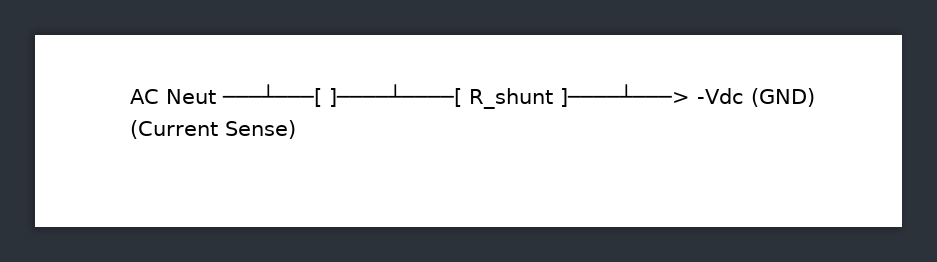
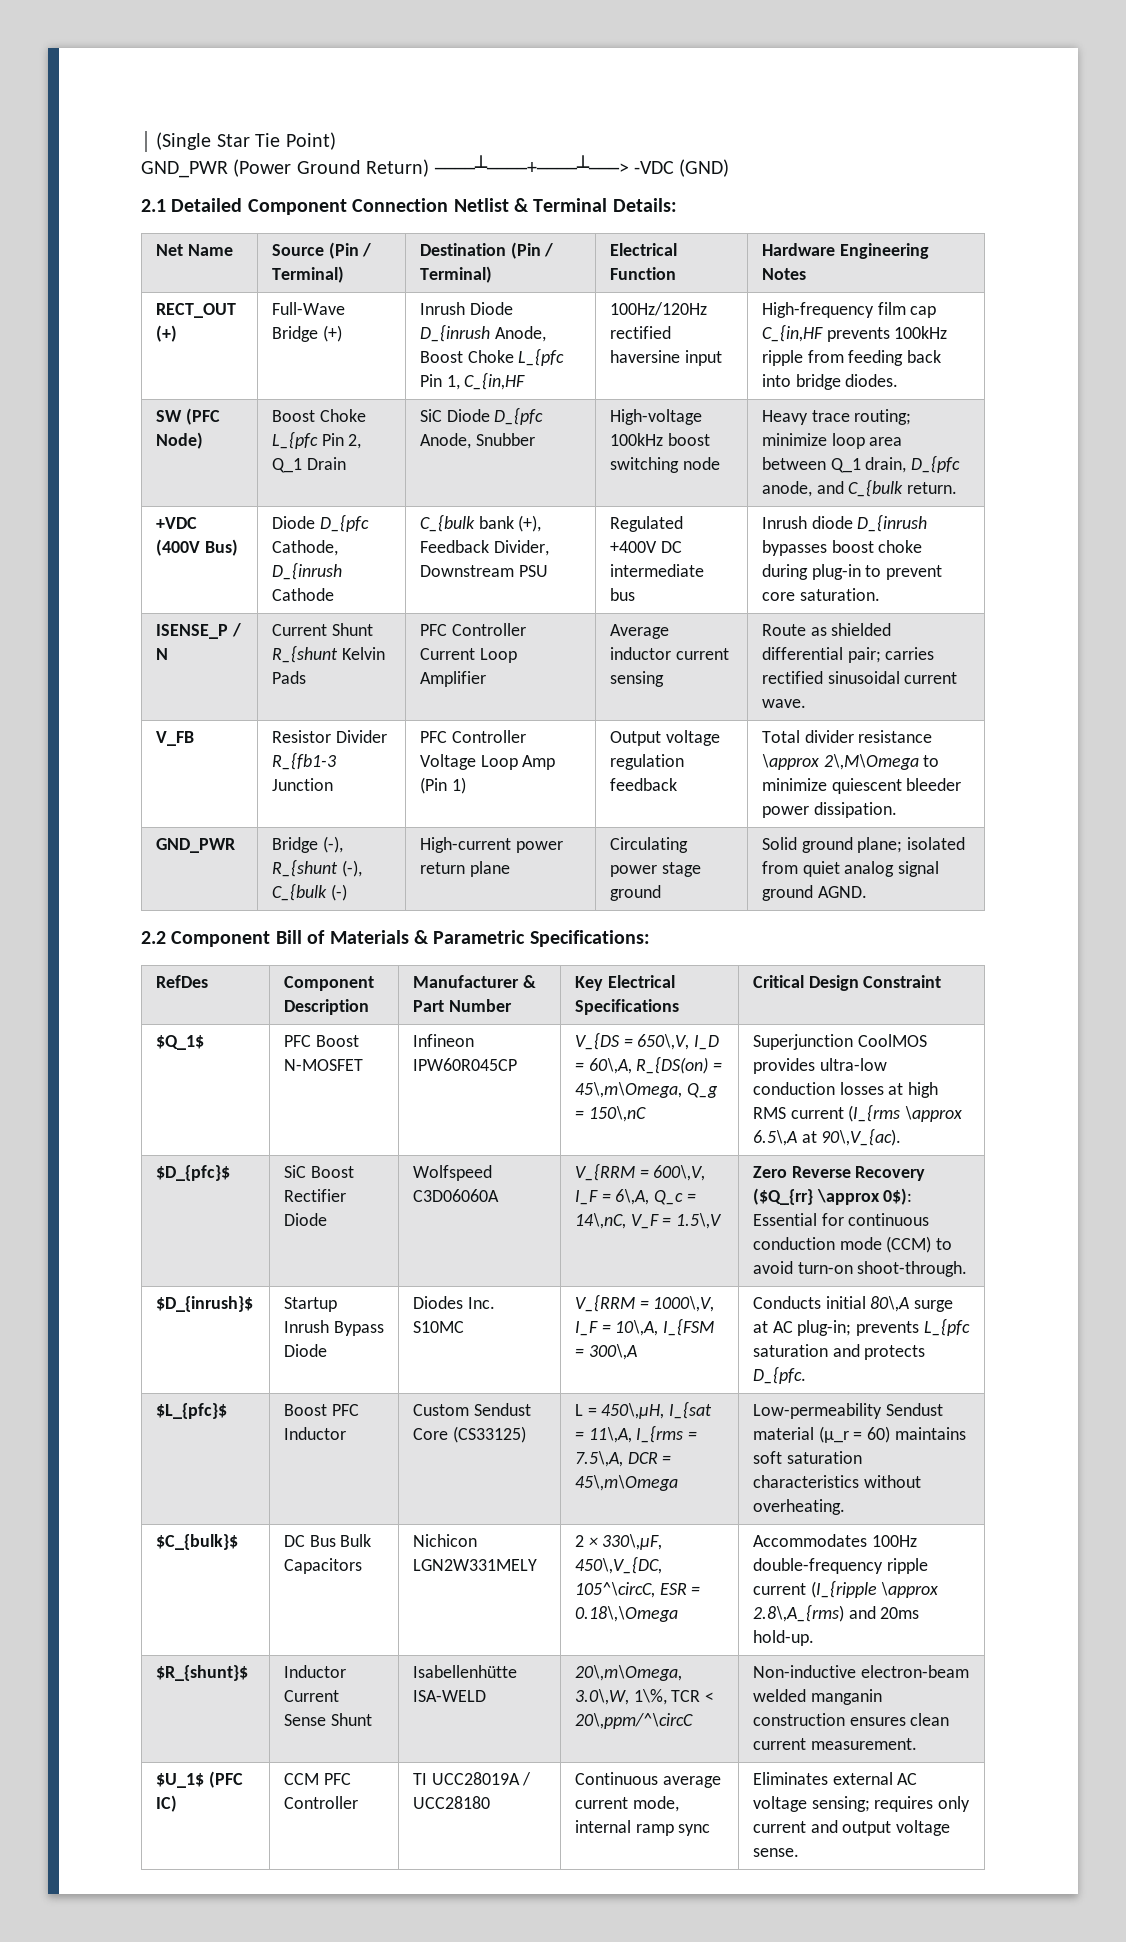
- AC Neut ───┴───[ ]────┴────[ R_shunt ]────┴───> -Vdc (GND)
- (Current Sense)
+ │ (Single Star Tie Point)
+ GND_PWR (Power Ground Return) ────┴────+────┴───> -VDC (GND)
+ 2.1 Detailed Component Connection Netlist & Terminal Details:
+ Net Name | Source (Pin / Terminal) | Destination (Pin / Terminal) | Electrical Function | Hardware Engineering Notes
+ RECT_OUT (+) | Full-Wave Bridge (+) | Inrush Diode D_{inrush Anode, Boost Choke L_{pfc Pin 1, C_{in,HF | 100Hz/120Hz rectified haversine input | High-frequency film cap C_{in,HF prevents 100kHz ripple from feeding back into bridge diodes.
+ SW (PFC Node) | Boost Choke L_{pfc Pin 2, Q_1 Drain | SiC Diode D_{pfc Anode, Snubber | High-voltage 100kHz boost switching node | Heavy trace routing; minimize loop area between Q_1 drain, D_{pfc anode, and C_{bulk return.
+ +VDC (400V Bus) | Diode D_{pfc Cathode, D_{inrush Cathode | C_{bulk bank (+), Feedback Divider, Downstream PSU | Regulated +400V DC intermediate bus | Inrush diode D_{inrush bypasses boost choke during plug-in to prevent core saturation.
+ ISENSE_P / N | Current Shunt R_{shunt Kelvin Pads | PFC Controller Current Loop Amplifier | Average inductor current sensing | Route as shielded differential pair; carries rectified sinusoidal current wave.
+ V_FB | Resistor Divider R_{fb1-3 Junction | PFC Controller Voltage Loop Amp (Pin 1) | Output voltage regulation feedback | Total divider resistance \approx 2\,M\Omega to minimize quiescent bleeder power dissipation.
+ GND_PWR | Bridge (-), R_{shunt (-), C_{bulk (-) | High-current power return plane | Circulating power stage ground | Solid ground plane; isolated from quiet analog signal ground AGND.
+ 2.2 Component Bill of Materials & Parametric Specifications:
+ RefDes | Component Description | Manufacturer & Part Number | Key Electrical Specifications | Critical Design Constraint
+ $Q_1$ | PFC Boost N-MOSFET | Infineon IPW60R045CP | V_{DS = 650\,V, I_D = 60\,A, R_{DS(on) = 45\,m\Omega, Q_g = 150\,nC | Superjunction CoolMOS provides ultra-low conduction losses at high RMS current (I_{rms \approx 6.5\,A at 90\,V_{ac).
+ $D_{pfc}$ | SiC Boost Rectifier Diode | Wolfspeed C3D06060A | V_{RRM = 600\,V, I_F = 6\,A, Q_c = 14\,nC, V_F = 1.5\,V | Zero Reverse Recovery ($Q_{rr} \approx 0$): Essential for continuous conduction mode (CCM) to avoid turn-on shoot-through.
+ $D_{inrush}$ | Startup Inrush Bypass Diode | Diodes Inc. S10MC | V_{RRM = 1000\,V, I_F = 10\,A, I_{FSM = 300\,A | Conducts initial 80\,A surge at AC plug-in; prevents L_{pfc saturation and protects D_{pfc.
+ $L_{pfc}$ | Boost PFC Inductor | Custom Sendust Core (CS33125) | L = 450\,µH, I_{sat = 11\,A, I_{rms = 7.5\,A, DCR = 45\,m\Omega | Low-permeability Sendust material (µ_r = 60) maintains soft saturation characteristics without overheating.
+ $C_{bulk}$ | DC Bus Bulk Capacitors | Nichicon LGN2W331MELY | 2 × 330\,µF, 450\,V_{DC, 105^\circC, ESR = 0.18\,\Omega | Accommodates 100Hz double-frequency ripple current (I_{ripple \approx 2.8\,A_{rms) and 20ms hold-up.
+ $R_{shunt}$ | Inductor Current Sense Shunt | Isabellenhütte ISA-WELD | 20\,m\Omega, 3.0\,W, 1\%, TCR < 20\,ppm/^\circC | Non-inductive electron-beam welded manganin construction ensures clean current measurement.
+ $U_1$ (PFC IC) | CCM PFC Controller | TI UCC28019A / UCC28180 | Continuous average current mode, internal ramp sync | Eliminates external AC voltage sensing; requires only current and output voltage sense.

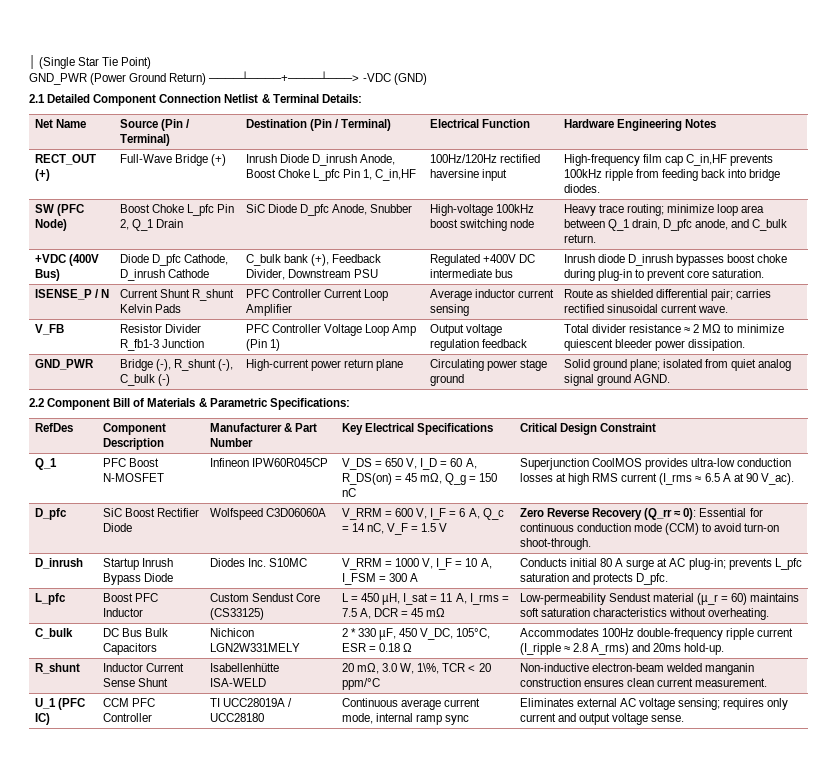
- RECT_OUT (+) | Full-Wave Bridge (+) | Inrush Diode D_{inrush Anode, Boost Choke L_{pfc Pin 1, C_{in,HF | 100Hz/120Hz rectified haversine input | High-frequency film cap C_{in,HF prevents 100kHz ripple from feeding back into bridge diodes.
+ RECT_OUT (+) | Full-Wave Bridge (+) | Inrush Diode D_inrush Anode, Boost Choke L_pfc Pin 1, C_in,HF | 100Hz/120Hz rectified haversine input | High-frequency film cap C_in,HF prevents 100kHz ripple from feeding back into bridge diodes.
- SW (PFC Node) | Boost Choke L_{pfc Pin 2, Q_1 Drain | SiC Diode D_{pfc Anode, Snubber | High-voltage 100kHz boost switching node | Heavy trace routing; minimize loop area between Q_1 drain, D_{pfc anode, and C_{bulk return.
+ SW (PFC Node) | Boost Choke L_pfc Pin 2, Q_1 Drain | SiC Diode D_pfc Anode, Snubber | High-voltage 100kHz boost switching node | Heavy trace routing; minimize loop area between Q_1 drain, D_pfc anode, and C_bulk return.
- +VDC (400V Bus) | Diode D_{pfc Cathode, D_{inrush Cathode | C_{bulk bank (+), Feedback Divider, Downstream PSU | Regulated +400V DC intermediate bus | Inrush diode D_{inrush bypasses boost choke during plug-in to prevent core saturation.
+ +VDC (400V Bus) | Diode D_pfc Cathode, D_inrush Cathode | C_bulk bank (+), Feedback Divider, Downstream PSU | Regulated +400V DC intermediate bus | Inrush diode D_inrush bypasses boost choke during plug-in to prevent core saturation.
- ISENSE_P / N | Current Shunt R_{shunt Kelvin Pads | PFC Controller Current Loop Amplifier | Average inductor current sensing | Route as shielded differential pair; carries rectified sinusoidal current wave.
+ ISENSE_P / N | Current Shunt R_shunt Kelvin Pads | PFC Controller Current Loop Amplifier | Average inductor current sensing | Route as shielded differential pair; carries rectified sinusoidal current wave.
- V_FB | Resistor Divider R_{fb1-3 Junction | PFC Controller Voltage Loop Amp (Pin 1) | Output voltage regulation feedback | Total divider resistance \approx 2\,M\Omega to minimize quiescent bleeder power dissipation.
+ V_FB | Resistor Divider R_fb1-3 Junction | PFC Controller Voltage Loop Amp (Pin 1) | Output voltage regulation feedback | Total divider resistance ≈ 2 MΩ to minimize quiescent bleeder power dissipation.
- GND_PWR | Bridge (-), R_{shunt (-), C_{bulk (-) | High-current power return plane | Circulating power stage ground | Solid ground plane; isolated from quiet analog signal ground AGND.
+ GND_PWR | Bridge (-), R_shunt (-), C_bulk (-) | High-current power return plane | Circulating power stage ground | Solid ground plane; isolated from quiet analog signal ground AGND.
- $Q_1$ | PFC Boost N-MOSFET | Infineon IPW60R045CP | V_{DS = 650\,V, I_D = 60\,A, R_{DS(on) = 45\,m\Omega, Q_g = 150\,nC | Superjunction CoolMOS provides ultra-low conduction losses at high RMS current (I_{rms \approx 6.5\,A at 90\,V_{ac).
- $D_{pfc}$ | SiC Boost Rectifier Diode | Wolfspeed C3D06060A | V_{RRM = 600\,V, I_F = 6\,A, Q_c = 14\,nC, V_F = 1.5\,V | Zero Reverse Recovery ($Q_{rr} \approx 0$): Essential for continuous conduction mode (CCM) to avoid turn-on shoot-through.
+ Q_1 | PFC Boost N-MOSFET | Infineon IPW60R045CP | V_DS = 650 V, I_D = 60 A, R_DS(on) = 45 mΩ, Q_g = 150 nC | Superjunction CoolMOS provides ultra-low conduction losses at high RMS current (I_rms ≈ 6.5 A at 90 V_ac).
+ D_pfc | SiC Boost Rectifier Diode | Wolfspeed C3D06060A | V_RRM = 600 V, I_F = 6 A, Q_c = 14 nC, V_F = 1.5 V | Zero Reverse Recovery (Q_rr ≈ 0): Essential for continuous conduction mode (CCM) to avoid turn-on shoot-through.
- $D_{inrush}$ | Startup Inrush Bypass Diode | Diodes Inc. S10MC | V_{RRM = 1000\,V, I_F = 10\,A, I_{FSM = 300\,A | Conducts initial 80\,A surge at AC plug-in; prevents L_{pfc saturation and protects D_{pfc.
- $L_{pfc}$ | Boost PFC Inductor | Custom Sendust Core (CS33125) | L = 450\,µH, I_{sat = 11\,A, I_{rms = 7.5\,A, DCR = 45\,m\Omega | Low-permeability Sendust material (µ_r = 60) maintains soft saturation characteristics without overheating.
+ D_inrush | Startup Inrush Bypass Diode | Diodes Inc. S10MC | V_RRM = 1000 V, I_F = 10 A, I_FSM = 300 A | Conducts initial 80 A surge at AC plug-in; prevents L_pfc saturation and protects D_pfc.
+ L_pfc | Boost PFC Inductor | Custom Sendust Core (CS33125) | L = 450 µH, I_sat = 11 A, I_rms = 7.5 A, DCR = 45 mΩ | Low-permeability Sendust material (µ_r = 60) maintains soft saturation characteristics without overheating.
- $C_{bulk}$ | DC Bus Bulk Capacitors | Nichicon LGN2W331MELY | 2 × 330\,µF, 450\,V_{DC, 105^\circC, ESR = 0.18\,\Omega | Accommodates 100Hz double-frequency ripple current (I_{ripple \approx 2.8\,A_{rms) and 20ms hold-up.
+ C_bulk | DC Bus Bulk Capacitors | Nichicon LGN2W331MELY | 2 * 330 µF, 450 V_DC, 105°C, ESR = 0.18 Ω | Accommodates 100Hz double-frequency ripple current (I_ripple ≈ 2.8 A_rms) and 20ms hold-up.
- $R_{shunt}$ | Inductor Current Sense Shunt | Isabellenhütte ISA-WELD | 20\,m\Omega, 3.0\,W, 1\%, TCR < 20\,ppm/^\circC | Non-inductive electron-beam welded manganin construction ensures clean current measurement.
+ R_shunt | Inductor Current Sense Shunt | Isabellenhütte ISA-WELD | 20 mΩ, 3.0 W, 1\%, TCR < 20 ppm/°C | Non-inductive electron-beam welded manganin construction ensures clean current measurement.
- $U_1$ (PFC IC) | CCM PFC Controller | TI UCC28019A / UCC28180 | Continuous average current mode, internal ramp sync | Eliminates external AC voltage sensing; requires only current and output voltage sense.
+ U_1 (PFC IC) | CCM PFC Controller | TI UCC28019A / UCC28180 | Continuous average current mode, internal ramp sync | Eliminates external AC voltage sensing; requires only current and output voltage sense.

